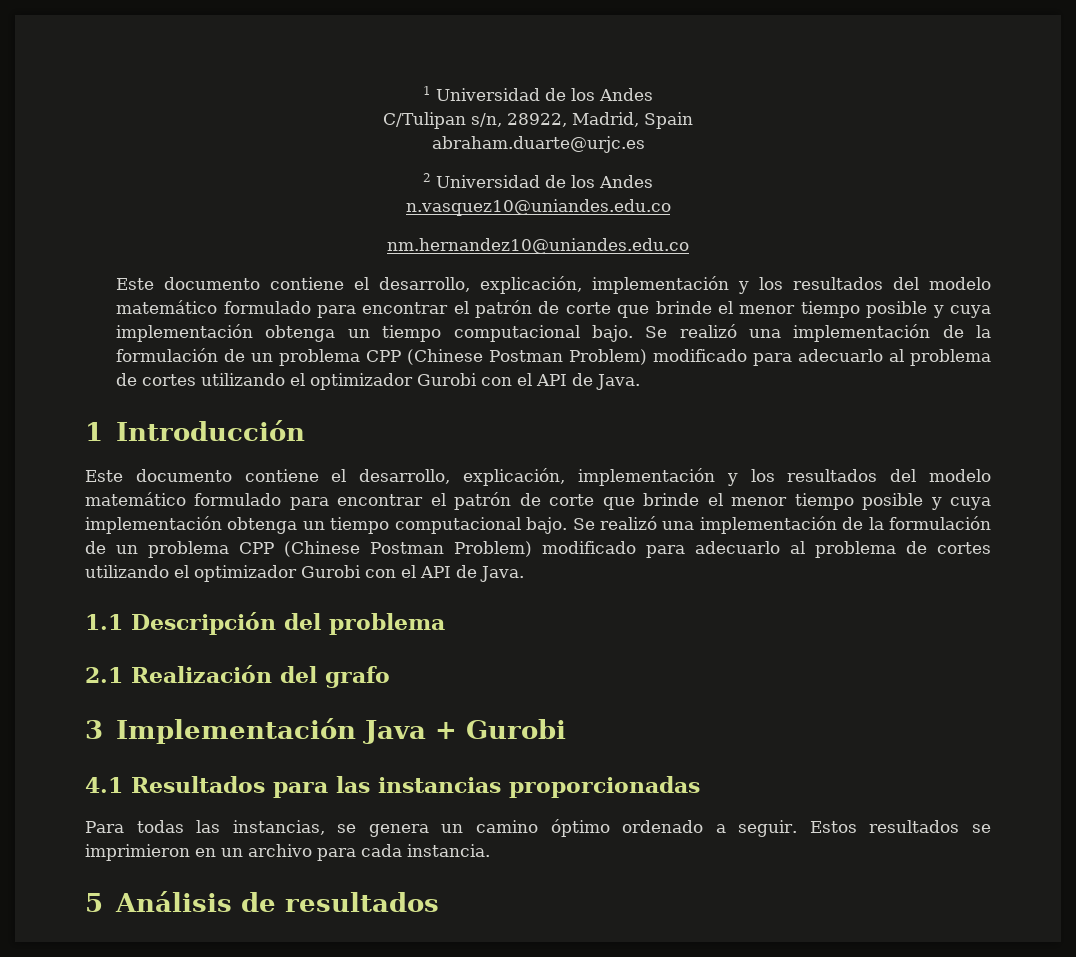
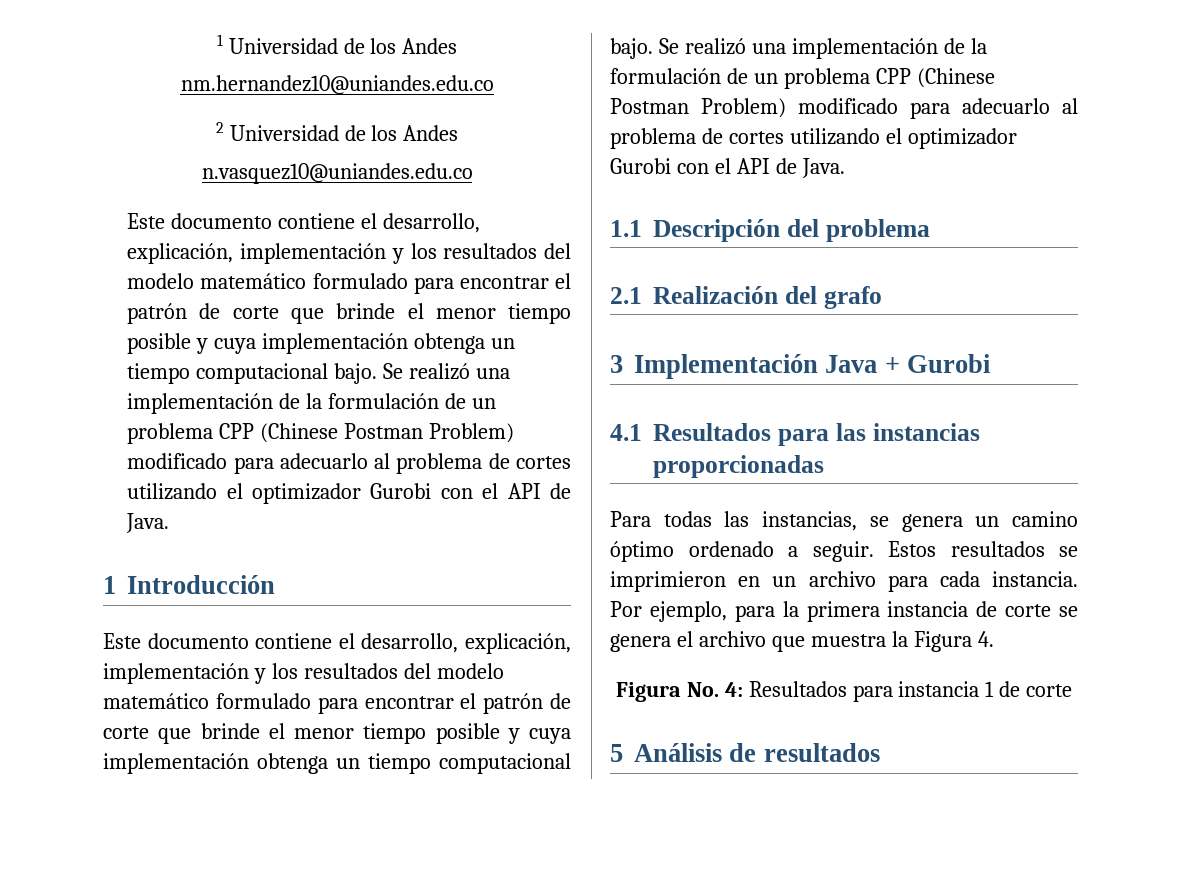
- C/Tulipan s/n, 28922, Madrid, Spain
- abraham.duarte@urjc.es
+ nm.hernandez10@uniandes.edu.co
- nm.hernandez10@uniandes.edu.co
+ Por ejemplo, para la primera instancia de corte se genera el archivo que muestra la Figura 4.
+ Figura No. 4: Resultados para instancia 1 de corte

